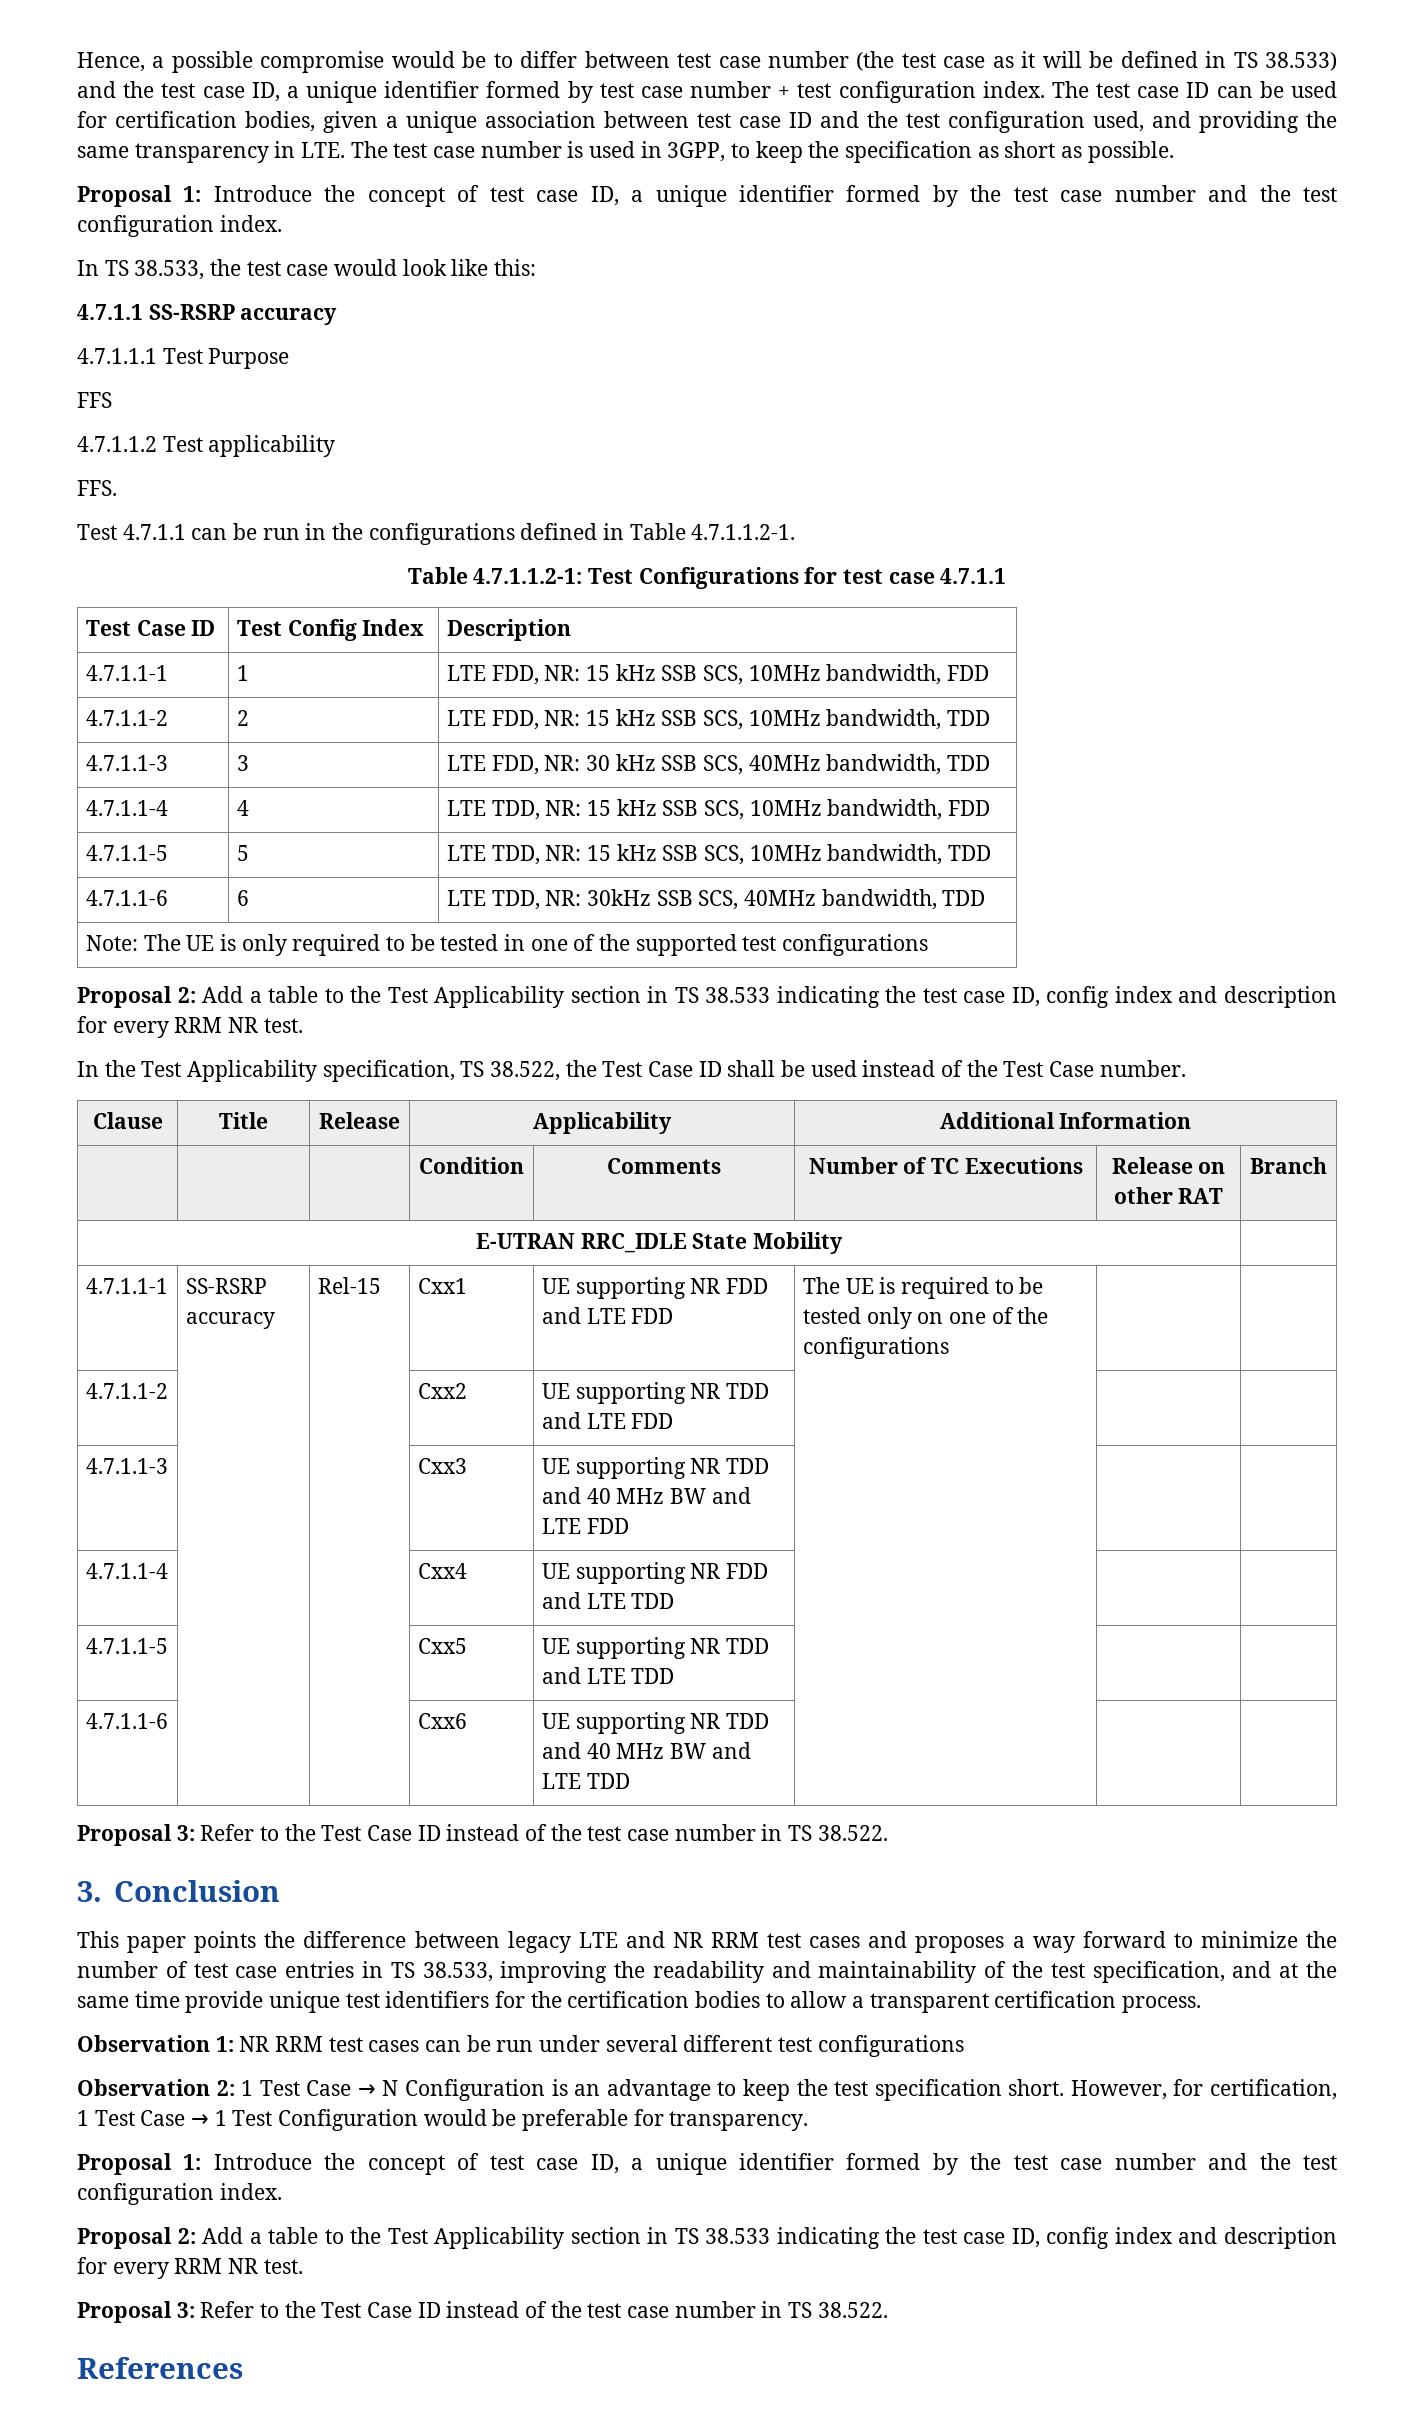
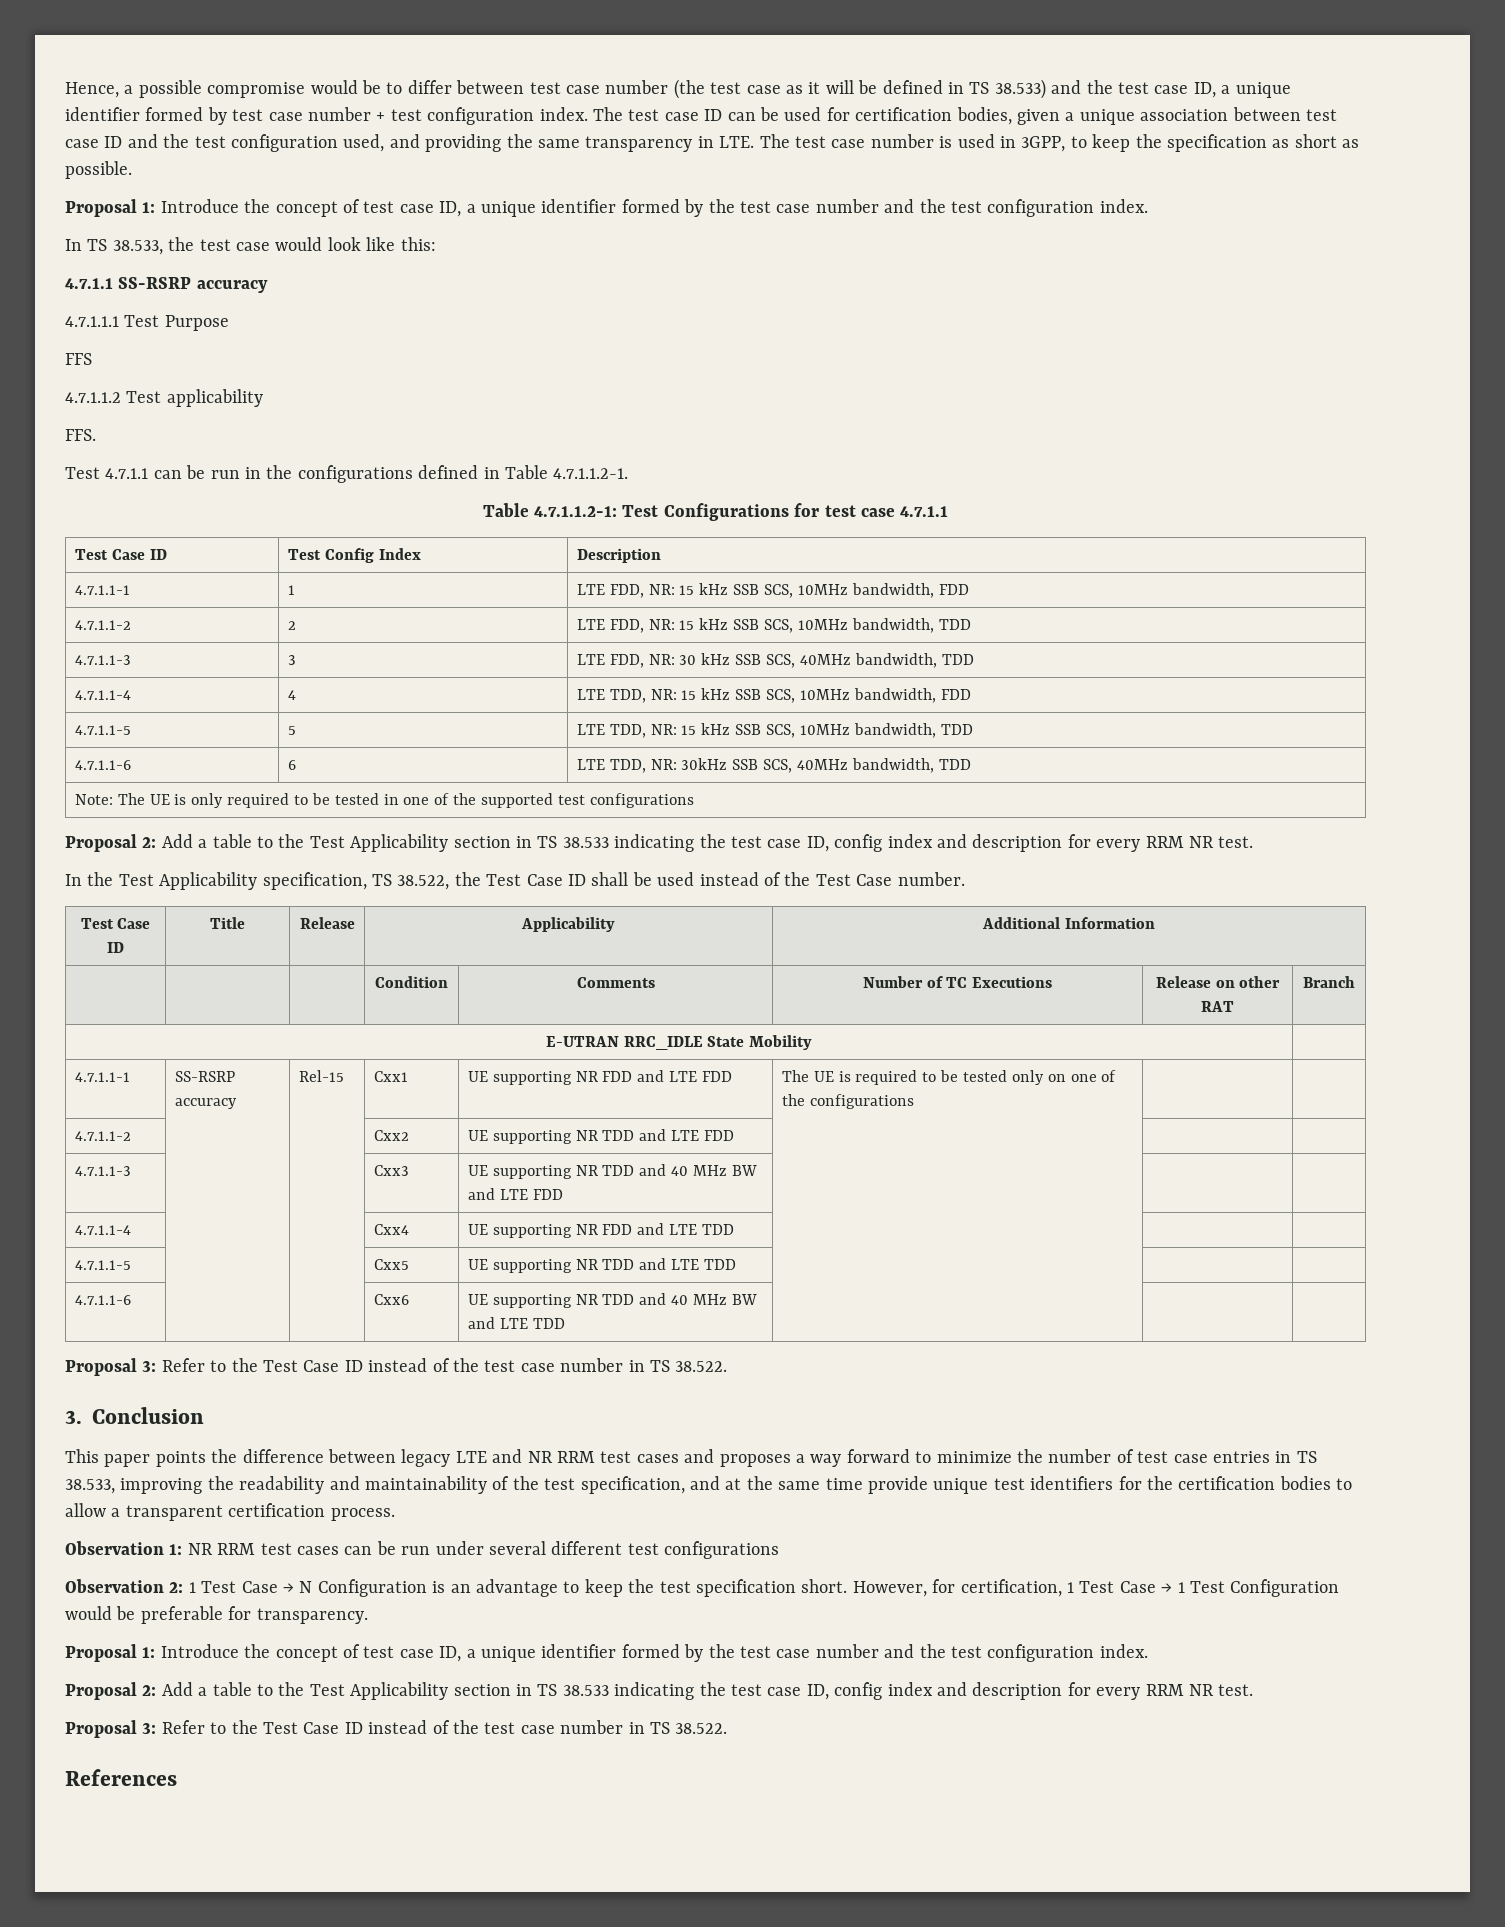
- Clause | Title | Release | Applicability | Additional Information
+ Test Case ID | Title | Release | Applicability | Additional Information

